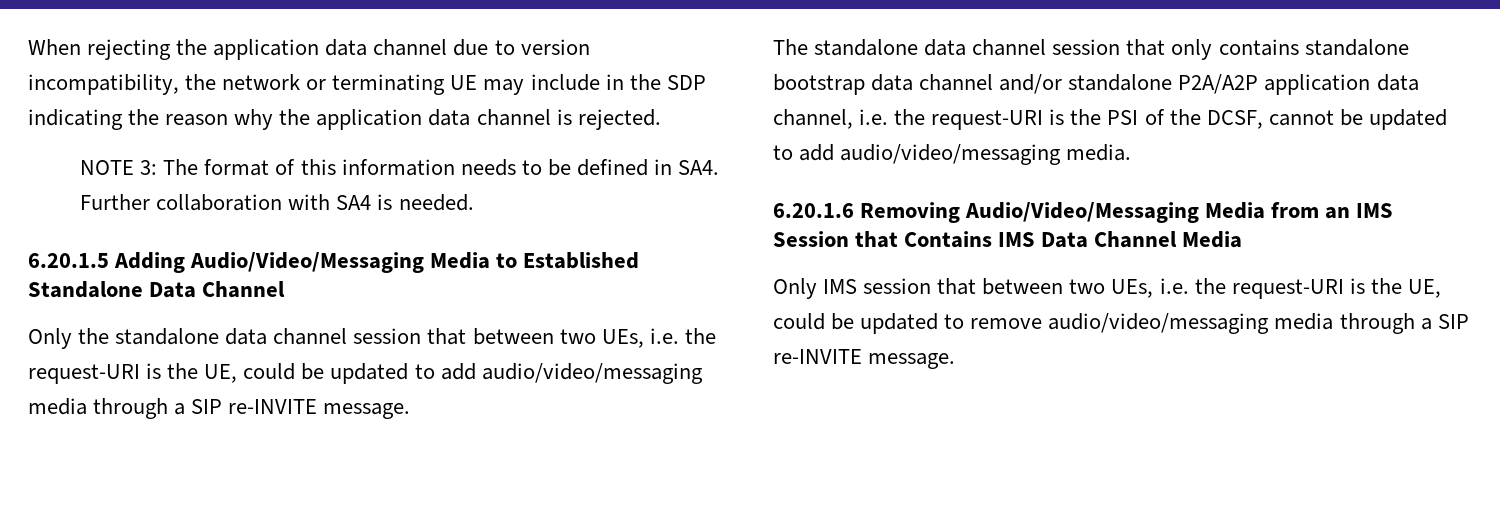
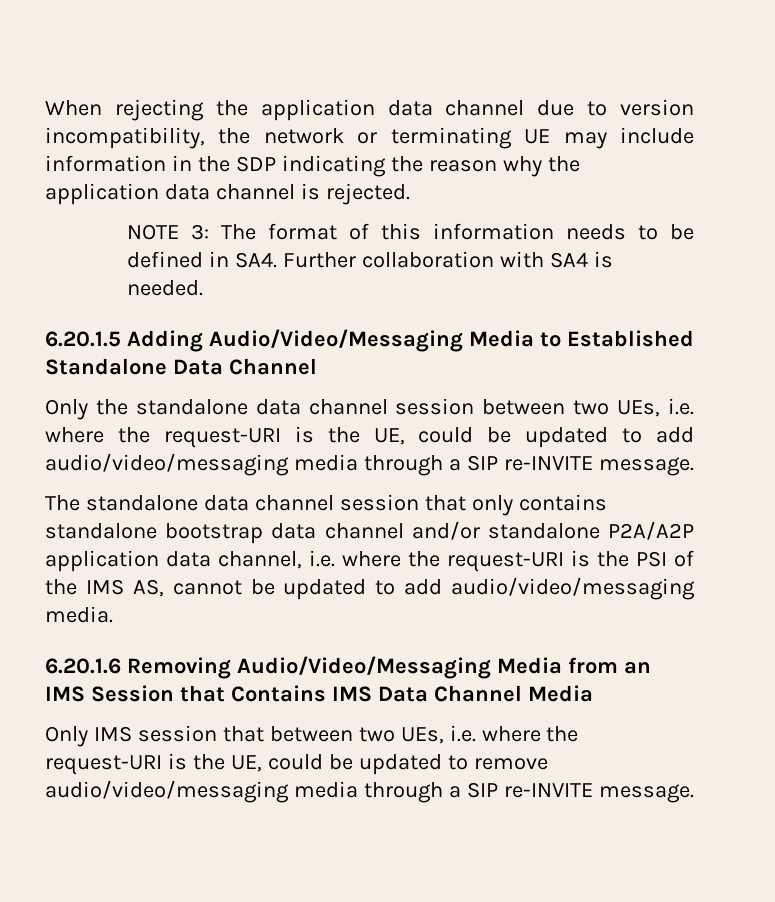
- When rejecting the application data channel due to version incompatibility, the network or terminating UE may include in the SDP indicating the reason why the application data channel is rejected.
+ When rejecting the application data channel due to version incompatibility, the network or terminating UE may include information in the SDP indicating the reason why the application data channel is rejected.
- Only the standalone data channel session that between two UEs, i.e. the request-URI is the UE, could be updated to add audio/video/messaging media through a SIP re-INVITE message.
+ Only the standalone data channel session between two UEs, i.e. where the request-URI is the UE, could be updated to add audio/video/messaging media through a SIP re-INVITE message.
- The standalone data channel session that only contains standalone bootstrap data channel and/or standalone P2A/A2P application data channel, i.e. the request-URI is the PSI of the DCSF, cannot be updated to add audio/video/messaging media.
+ The standalone data channel session that only contains standalone bootstrap data channel and/or standalone P2A/A2P application data channel, i.e. where the request-URI is the PSI of the IMS AS, cannot be updated to add audio/video/messaging media.
- Only IMS session that between two UEs, i.e. the request-URI is the UE, could be updated to remove audio/video/messaging media through a SIP re-INVITE message.
+ Only IMS session that between two UEs, i.e. where the request-URI is the UE, could be updated to remove audio/video/messaging media through a SIP re-INVITE message.

